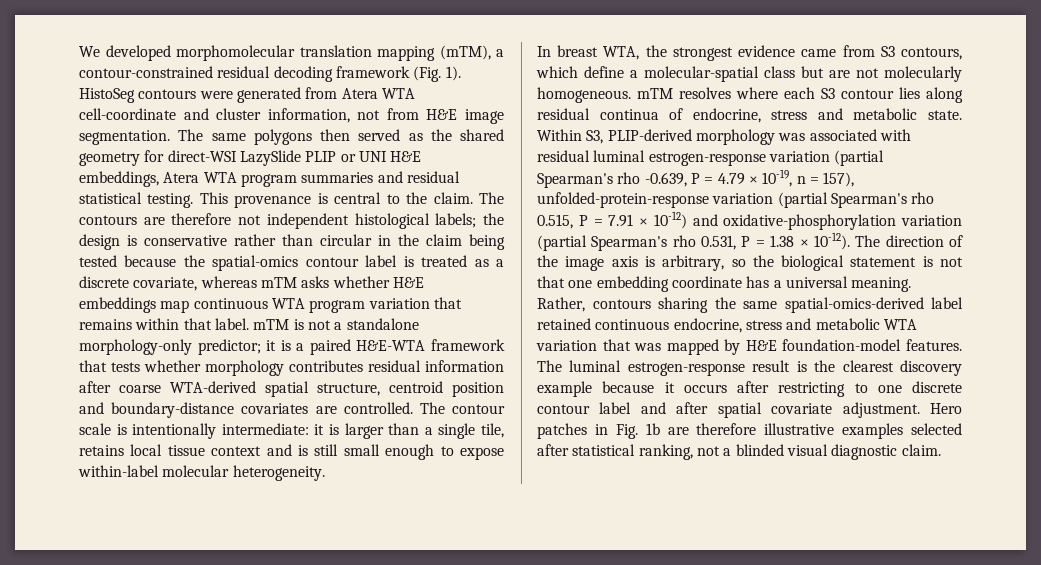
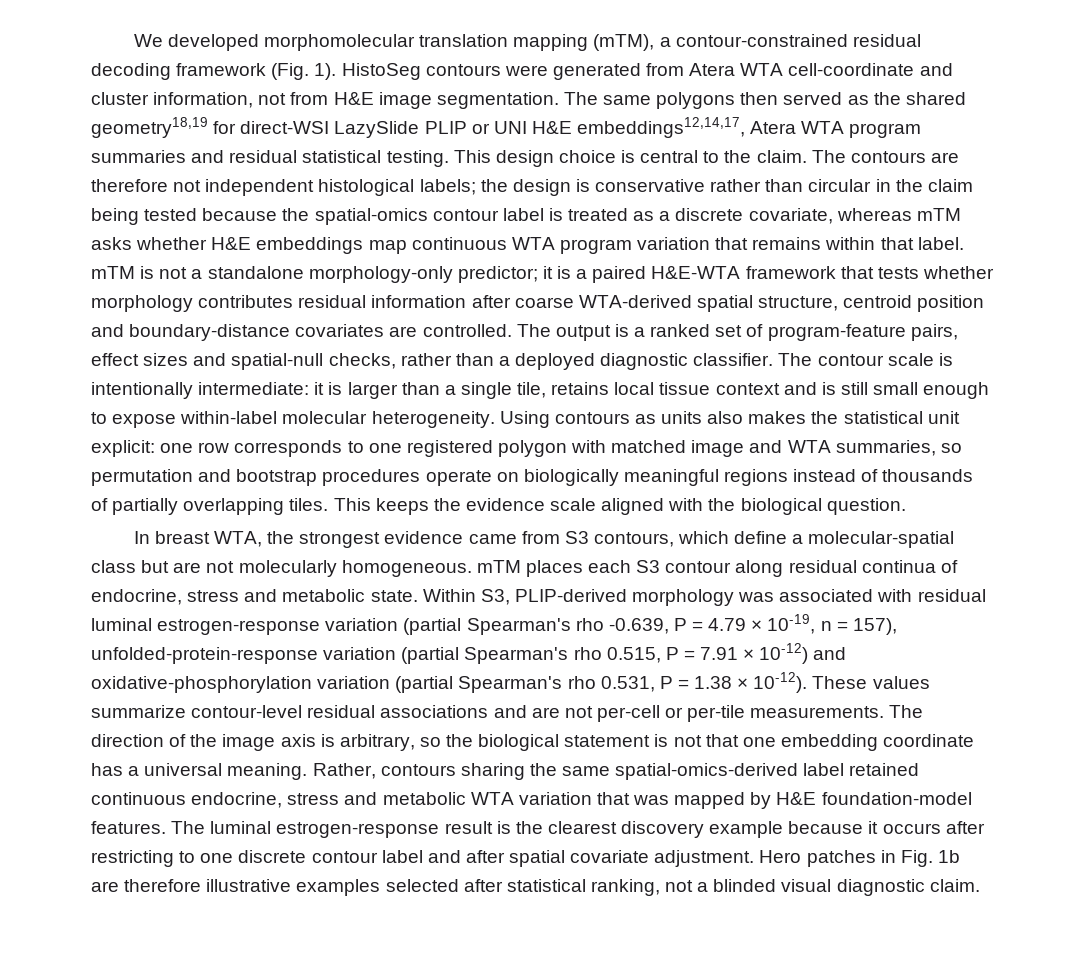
- The same polygons then served as the shared geometry for direct-WSI LazySlide PLIP or UNI H&E embeddings, Atera WTA program summaries and residual statistical testing.
+ The same polygons then served as the shared geometry18,19 for direct-WSI LazySlide PLIP or UNI H&E embeddings12,14,17, Atera WTA program summaries and residual statistical testing.
- This provenance is central to the claim.
+ This design choice is central to the claim.
- The contour scale is intentionally intermediate: it is larger than a single tile, retains local tissue context and is still small enough to expose within-label molecular heterogeneity.
+ The output is a ranked set of program-feature pairs, effect sizes and spatial-null checks, rather than a deployed diagnostic classifier. The contour scale is intentionally intermediate: it is larger than a single tile, retains local tissue context and is still small enough to expose within-label molecular heterogeneity. Using contours as units also makes the statistical unit explicit: one row corresponds to one registered polygon with matched image and WTA summaries, so permutation and bootstrap procedures operate on biologically meaningful regions instead of thousands of partially overlapping tiles. This keeps the evidence scale aligned with the biological question.
- In breast WTA, the strongest evidence came from S3 contours, which define a molecular-spatial class but are not molecularly homogeneous. mTM resolves where each S3 contour lies along residual continua of endocrine, stress and metabolic state.
+ In breast WTA, the strongest evidence came from S3 contours, which define a molecular-spatial class but are not molecularly homogeneous. mTM places each S3 contour along residual continua of endocrine, stress and metabolic state.
+ These values summarize contour-level residual associations and are not per-cell or per-tile measurements.

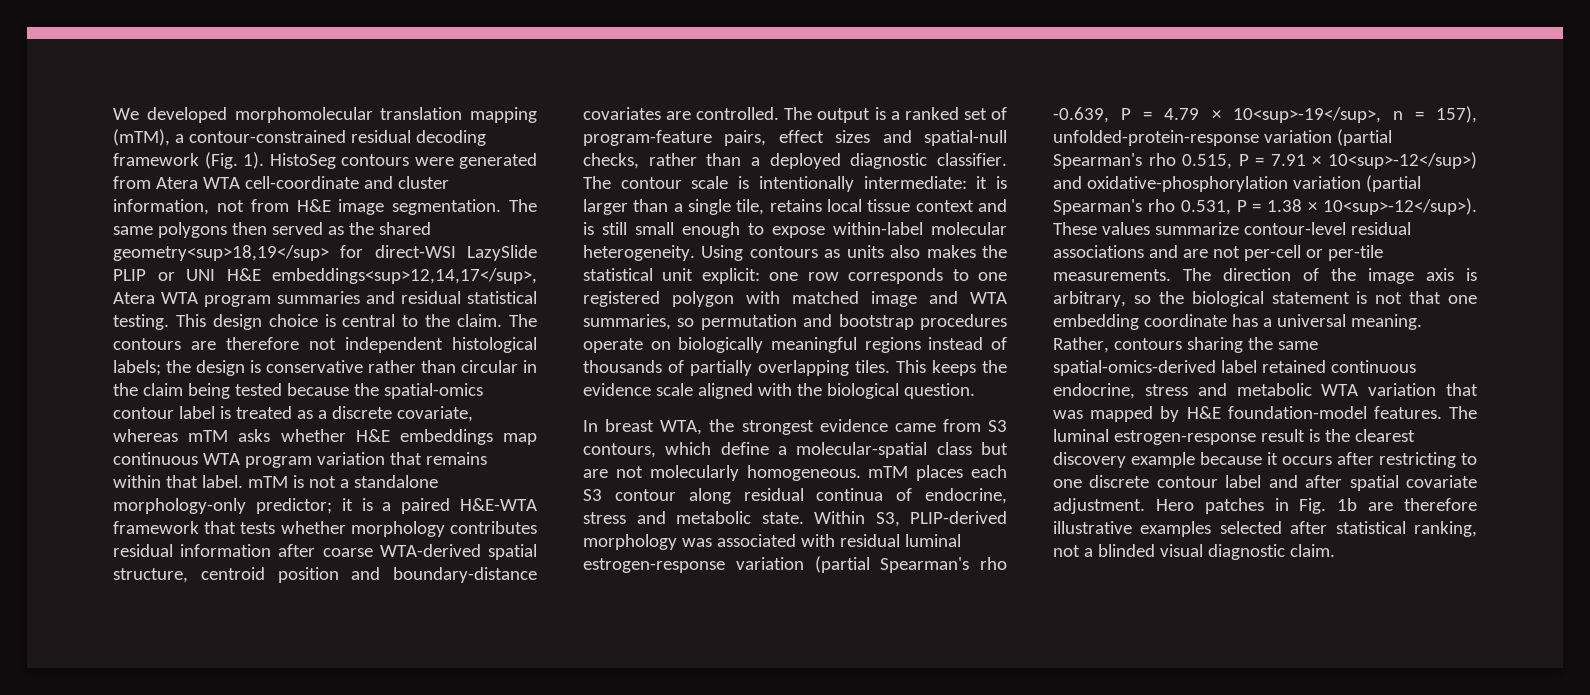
- The same polygons then served as the shared geometry18,19 for direct-WSI LazySlide PLIP or UNI H&E embeddings12,14,17, Atera WTA program summaries and residual statistical testing.
+ The same polygons then served as the shared geometry<sup>18,19</sup> for direct-WSI LazySlide PLIP or UNI H&E embeddings<sup>12,14,17</sup>, Atera WTA program summaries and residual statistical testing.
- Within S3, PLIP-derived morphology was associated with residual luminal estrogen-response variation (partial Spearman's rho -0.639, P = 4.79 × 10-19, n = 157), unfolded-protein-response variation (partial Spearman's rho 0.515, P = 7.91 × 10-12) and oxidative-phosphorylation variation (partial Spearman's rho 0.531, P = 1.38 × 10-12).
+ Within S3, PLIP-derived morphology was associated with residual luminal estrogen-response variation (partial Spearman's rho -0.639, P = 4.79 × 10<sup>-19</sup>, n = 157), unfolded-protein-response variation (partial Spearman's rho 0.515, P = 7.91 × 10<sup>-12</sup>) and oxidative-phosphorylation variation (partial Spearman's rho 0.531, P = 1.38 × 10<sup>-12</sup>).

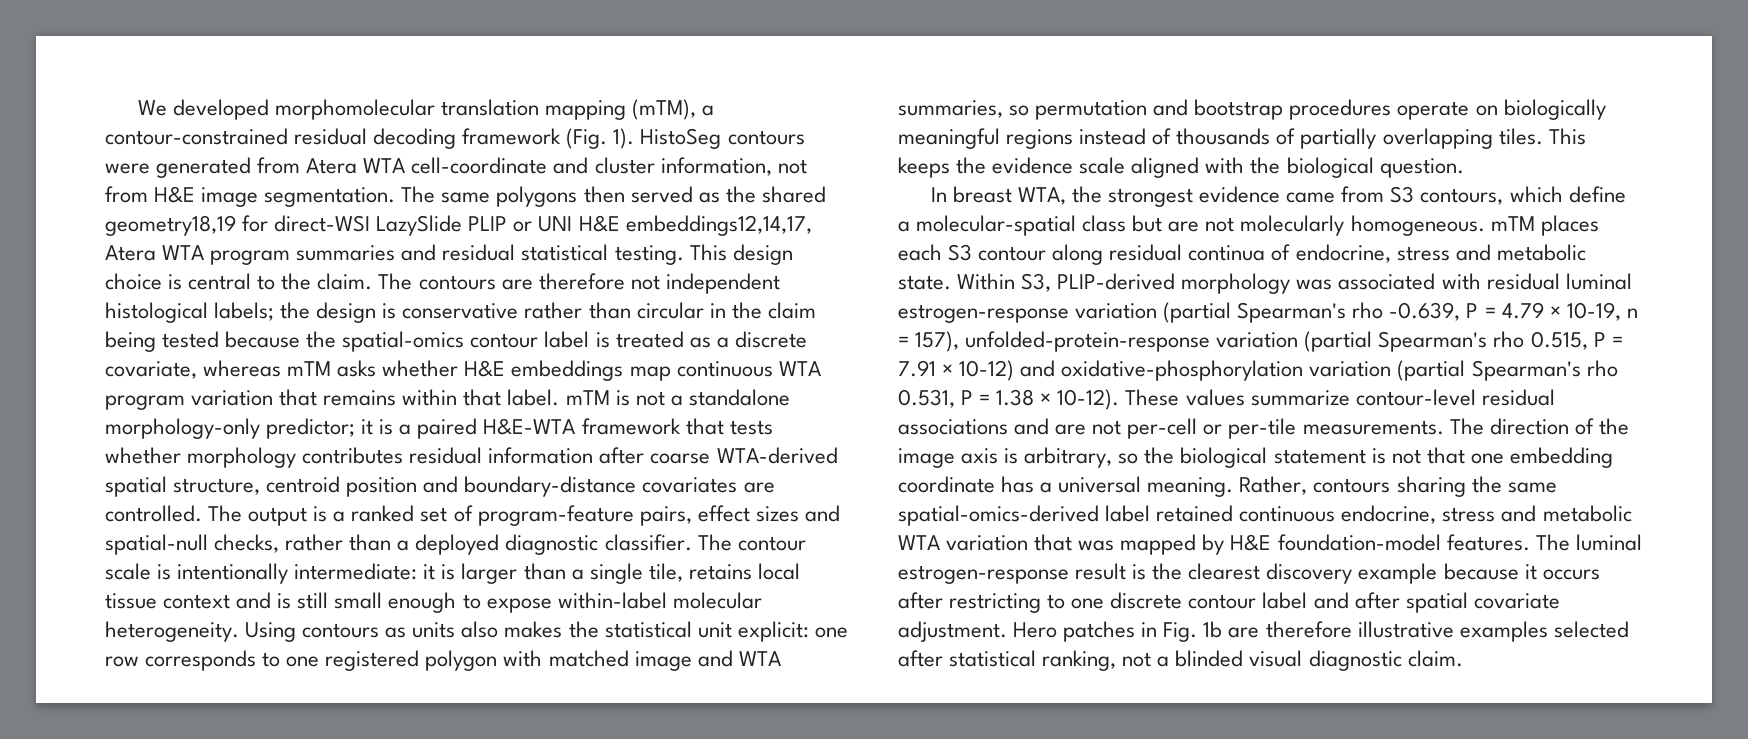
- The same polygons then served as the shared geometry<sup>18,19</sup> for direct-WSI LazySlide PLIP or UNI H&E embeddings<sup>12,14,17</sup>, Atera WTA program summaries and residual statistical testing.
+ The same polygons then served as the shared geometry18,19 for direct-WSI LazySlide PLIP or UNI H&E embeddings12,14,17, Atera WTA program summaries and residual statistical testing.
- Within S3, PLIP-derived morphology was associated with residual luminal estrogen-response variation (partial Spearman's rho -0.639, P = 4.79 × 10<sup>-19</sup>, n = 157), unfolded-protein-response variation (partial Spearman's rho 0.515, P = 7.91 × 10<sup>-12</sup>) and oxidative-phosphorylation variation (partial Spearman's rho 0.531, P = 1.38 × 10<sup>-12</sup>).
+ Within S3, PLIP-derived morphology was associated with residual luminal estrogen-response variation (partial Spearman's rho -0.639, P = 4.79 × 10-19, n = 157), unfolded-protein-response variation (partial Spearman's rho 0.515, P = 7.91 × 10-12) and oxidative-phosphorylation variation (partial Spearman's rho 0.531, P = 1.38 × 10-12).

